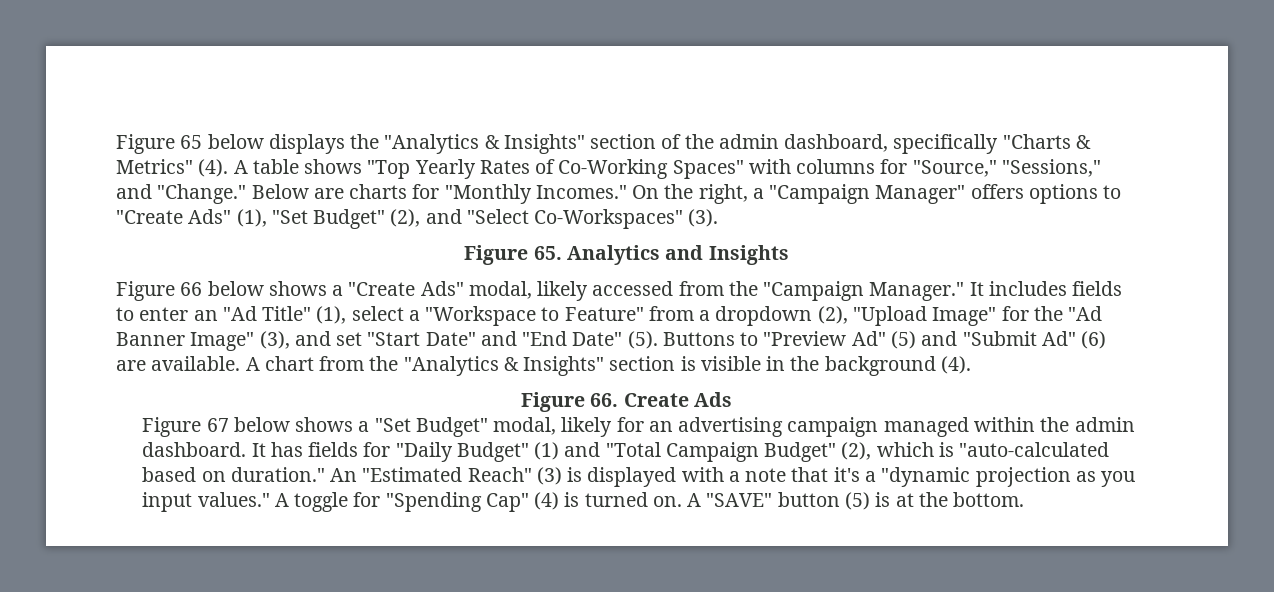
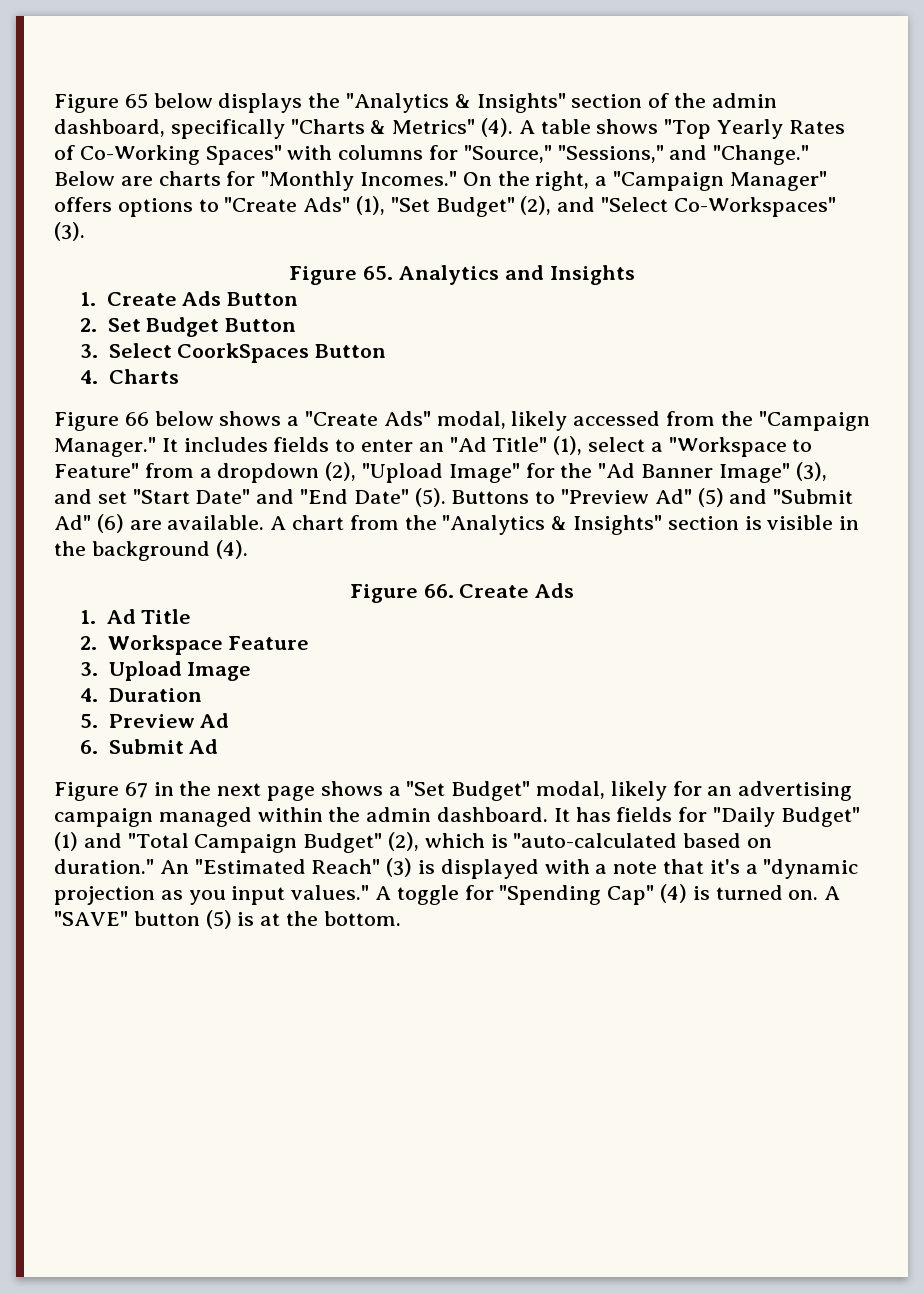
+ 1. Create Ads Button
+ 2. Set Budget Button
+ 3. Select CoorkSpaces Button
+ 4. Charts
- Figure 67 below shows a "Set Budget" modal, likely for an advertising campaign managed within the admin dashboard.
+ 1. Ad Title
+ 2. Workspace Feature
+ 3. Upload Image
+ 4. Duration
+ 5. Preview Ad
+ 6. Submit Ad
+ Figure 67 in the next page shows a "Set Budget" modal, likely for an advertising campaign managed within the admin dashboard.

